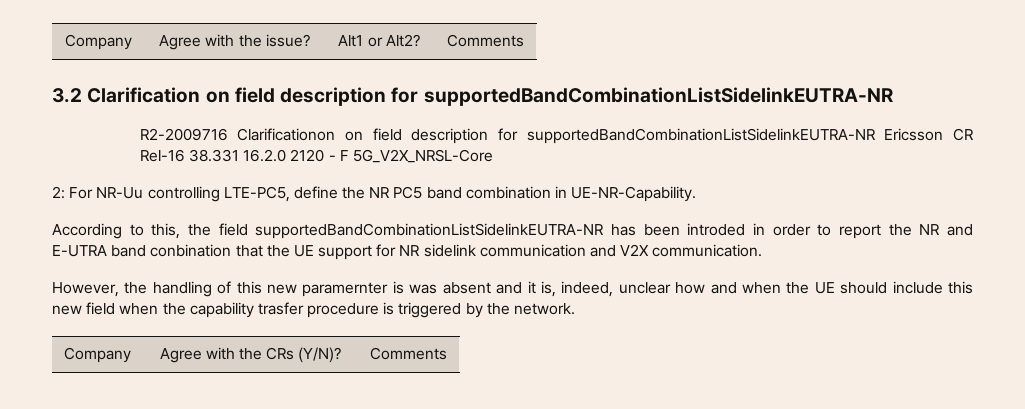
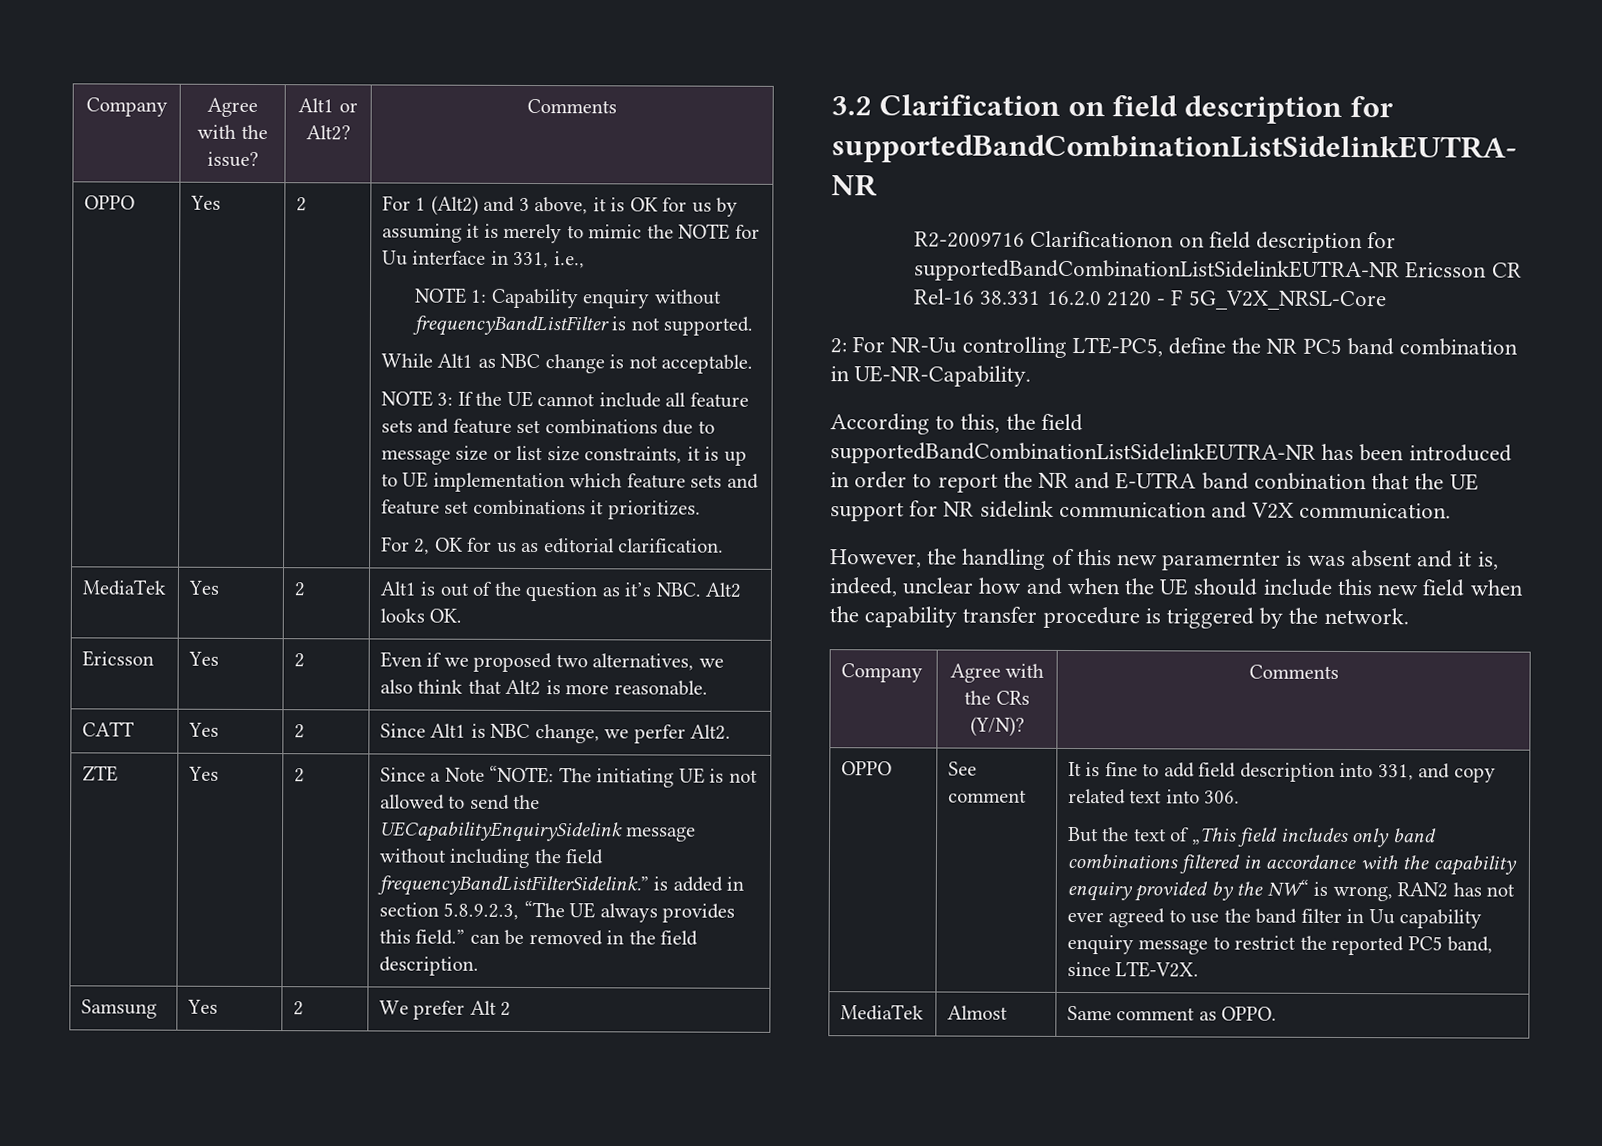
+ OPPO | Yes | 2 | For 1 (Alt2) and 3 above, it is OK for us by assuming it is merely to mimic the NOTE for Uu interface in 331, i.e.,
+ NOTE 1: Capability enquiry without frequencyBandListFilter is not supported.
+ While Alt1 as NBC change is not acceptable.
+ NOTE 3: If the UE cannot include all feature sets and feature set combinations due to message size or list size constraints, it is up to UE implementation which feature sets and feature set combinations it prioritizes.
+ For 2, OK for us as editorial clarification.
+ MediaTek | Yes | 2 | Alt1 is out of the question as it’s NBC. Alt2 looks OK.
+ Ericsson | Yes | 2 | Even if we proposed two alternatives, we also think that Alt2 is more reasonable.
+ CATT | Yes | 2 | Since Alt1 is NBC change, we perfer Alt2.
+ ZTE | Yes | 2 | Since a Note “NOTE: The initiating UE is not allowed to send the UECapabilityEnquirySidelink message without including the field frequencyBandListFilterSidelink.” is added in section 5.8.9.2.3, “The UE always provides this field.” can be removed in the field description.
+ Samsung | Yes | 2 | We prefer Alt 2
- According to this, the field supportedBandCombinationListSidelinkEUTRA-NR has been introded in order to report the NR and E-UTRA band conbination that the UE support for NR sidelink communication and V2X communication.
+ According to this, the field supportedBandCombinationListSidelinkEUTRA-NR has been introduced in order to report the NR and E-UTRA band conbination that the UE support for NR sidelink communication and V2X communication.
- However, the handling of this new paramernter is was absent and it is, indeed, unclear how and when the UE should include this new field when the capability trasfer procedure is triggered by the network.
+ However, the handling of this new paramernter is was absent and it is, indeed, unclear how and when the UE should include this new field when the capability transfer procedure is triggered by the network.
+ OPPO | See comment | It is fine to add field description into 331, and copy related text into 306.
+ But the text of „This field includes only band combinations filtered in accordance with the capability enquiry provided by the NW“ is wrong, RAN2 has not ever agreed to use the band filter in Uu capability enquiry message to restrict the reported PC5 band, since LTE-V2X.
+ MediaTek | Almost | Same comment as OPPO.

